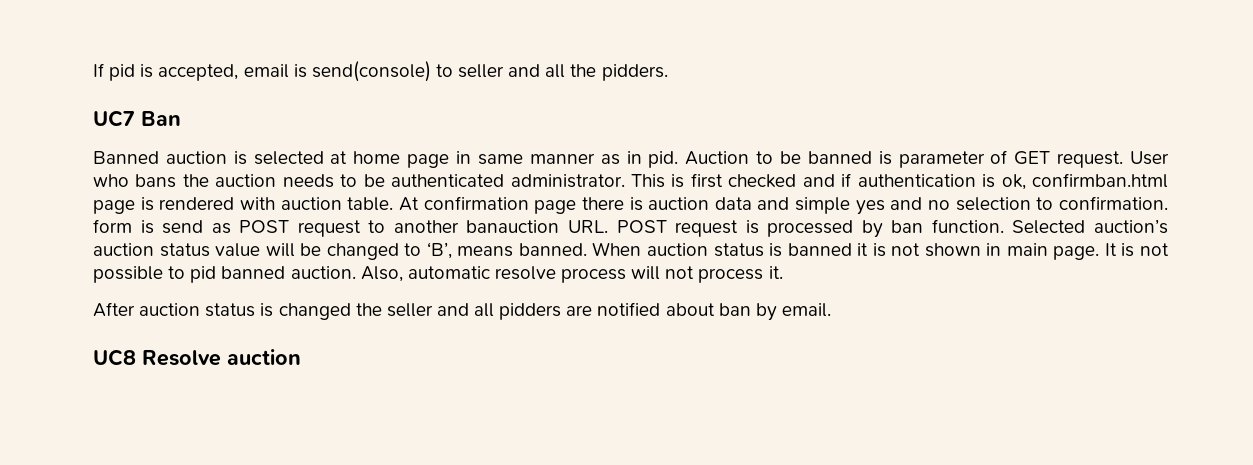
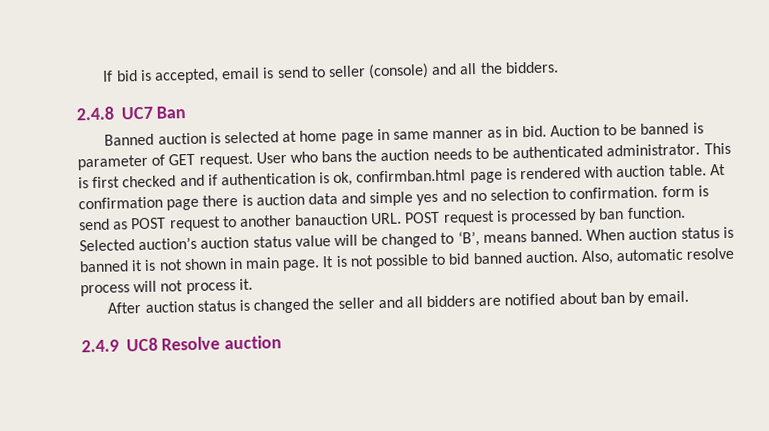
- If pid is accepted, email is send(console) to seller and all the pidders.
- UC7 Ban
+ If bid is accepted, email is send to seller (console) and all the bidders.
+ 2.4.8 UC7 Ban
- Banned auction is selected at home page in same manner as in pid.
+ Banned auction is selected at home page in same manner as in bid.
- It is not possible to pid banned auction.
+ It is not possible to bid banned auction.
- After auction status is changed the seller and all pidders are notified about ban by email.
+ After auction status is changed the seller and all bidders are notified about ban by email.
- UC8 Resolve auction
+ 2.4.9 UC8 Resolve auction

